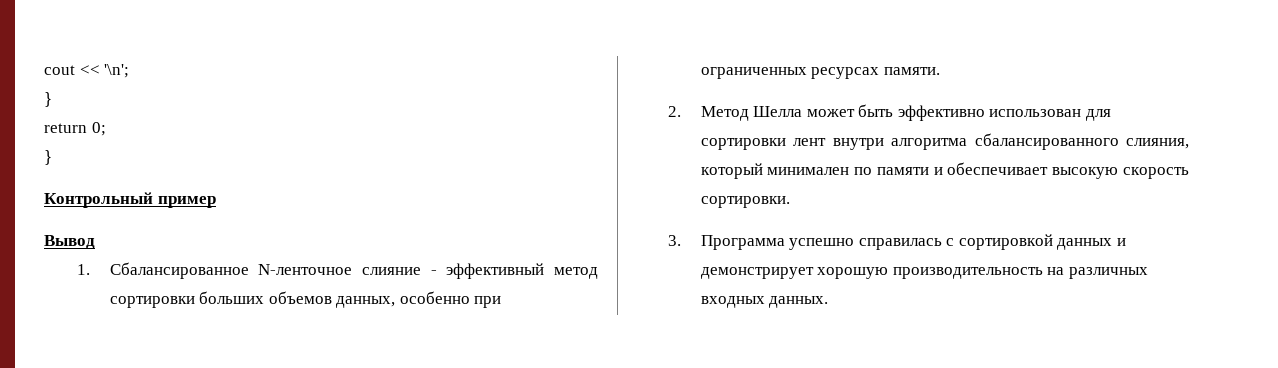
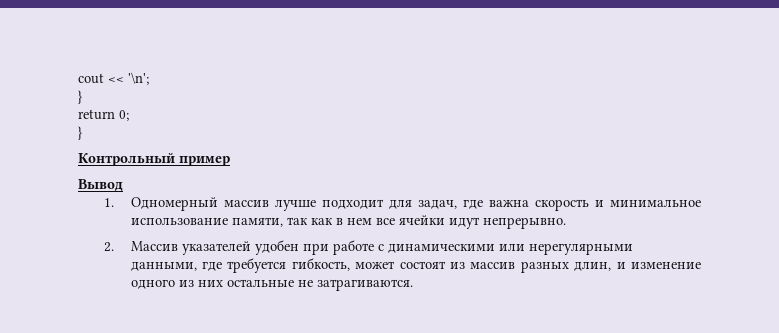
- 1. Сбалансированное N-ленточное слияние - эффективный метод сортировки больших объемов данных, особенно при ограниченных ресурсах памяти.
- 2. Метод Шелла может быть эффективно использован для сортировки лент внутри алгоритма сбалансированного слияния, который минимален по памяти и обеспечивает высокую скорость сортировки.
- 3. Программа успешно справилась с сортировкой данных и демонстрирует хорошую производительность на различных входных данных.
+ 1. Одномерный массив лучше подходит для задач, где важна скорость и минимальное использование памяти, так как в нем все ячейки идут непрерывно.
+ 2. Массив указателей удобен при работе с динамическими или нерегулярными данными, где требуется гибкость, может состоят из массив разных длин, и изменение одного из них остальные не затрагиваются.

